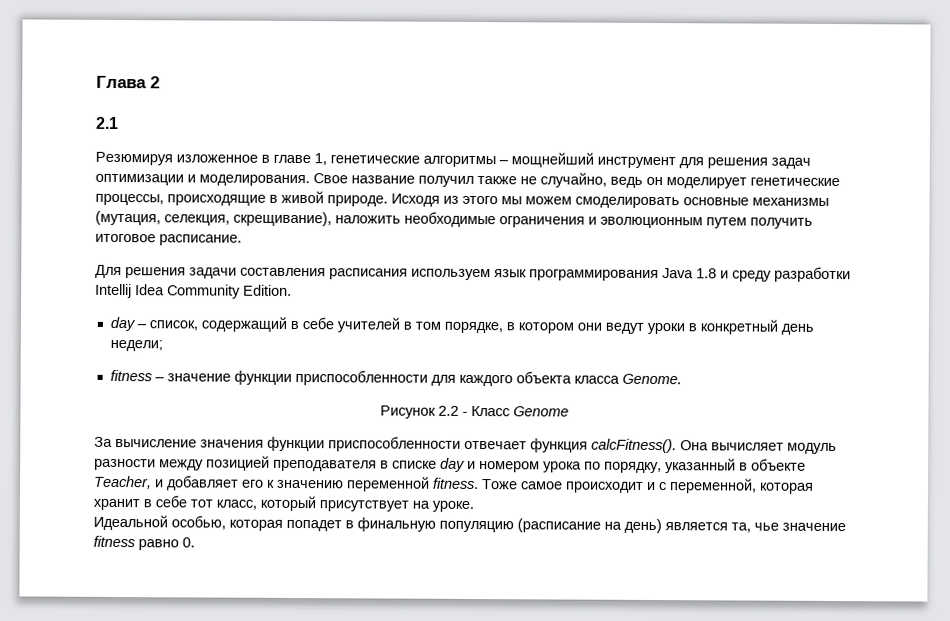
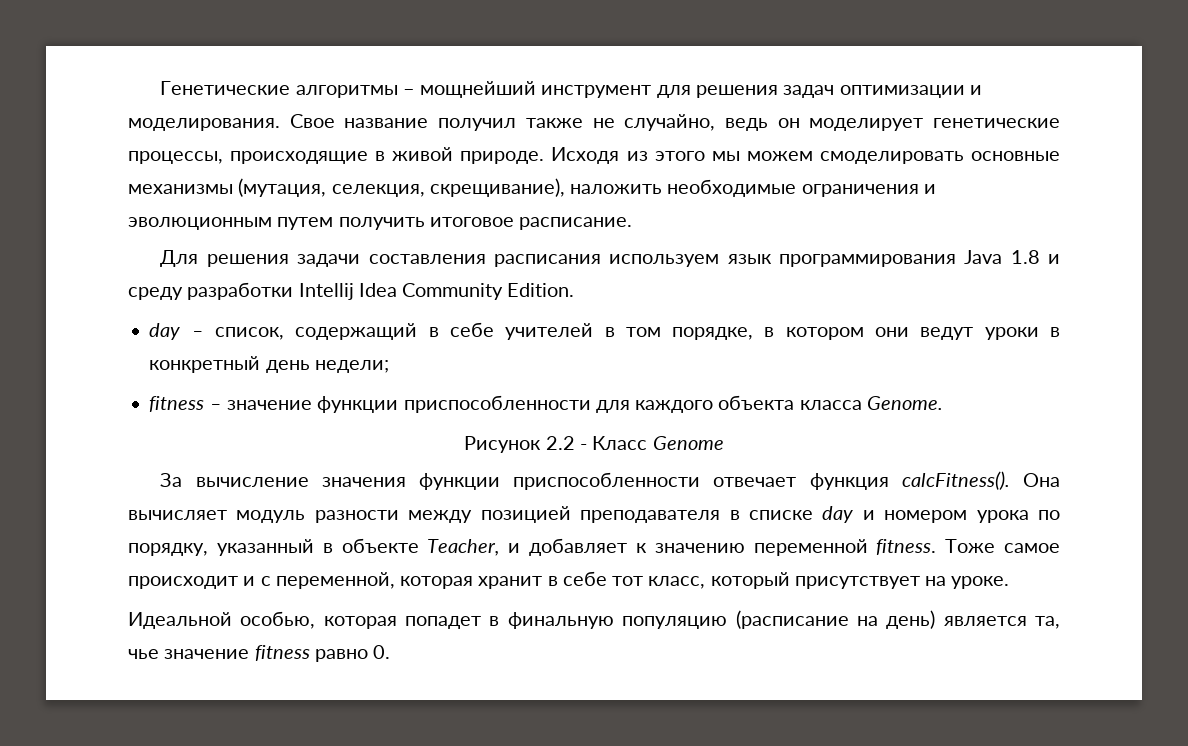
- Глава 2
- 2.1
- Резюмируя изложенное в главе 1, генетические алгоритмы – мощнейший инструмент для решения задач оптимизации и моделирования.
+ Генетические алгоритмы – мощнейший инструмент для решения задач оптимизации и моделирования.
- Она вычисляет модуль разности между позицией преподавателя в списке day и номером урока по порядку, указанный в объекте Teacher, и добавляет его к значению переменной fitness.
+ Она вычисляет модуль разности между позицией преподавателя в списке day и номером урока по порядку, указанный в объекте Teacher, и добавляет к значению переменной fitness.

